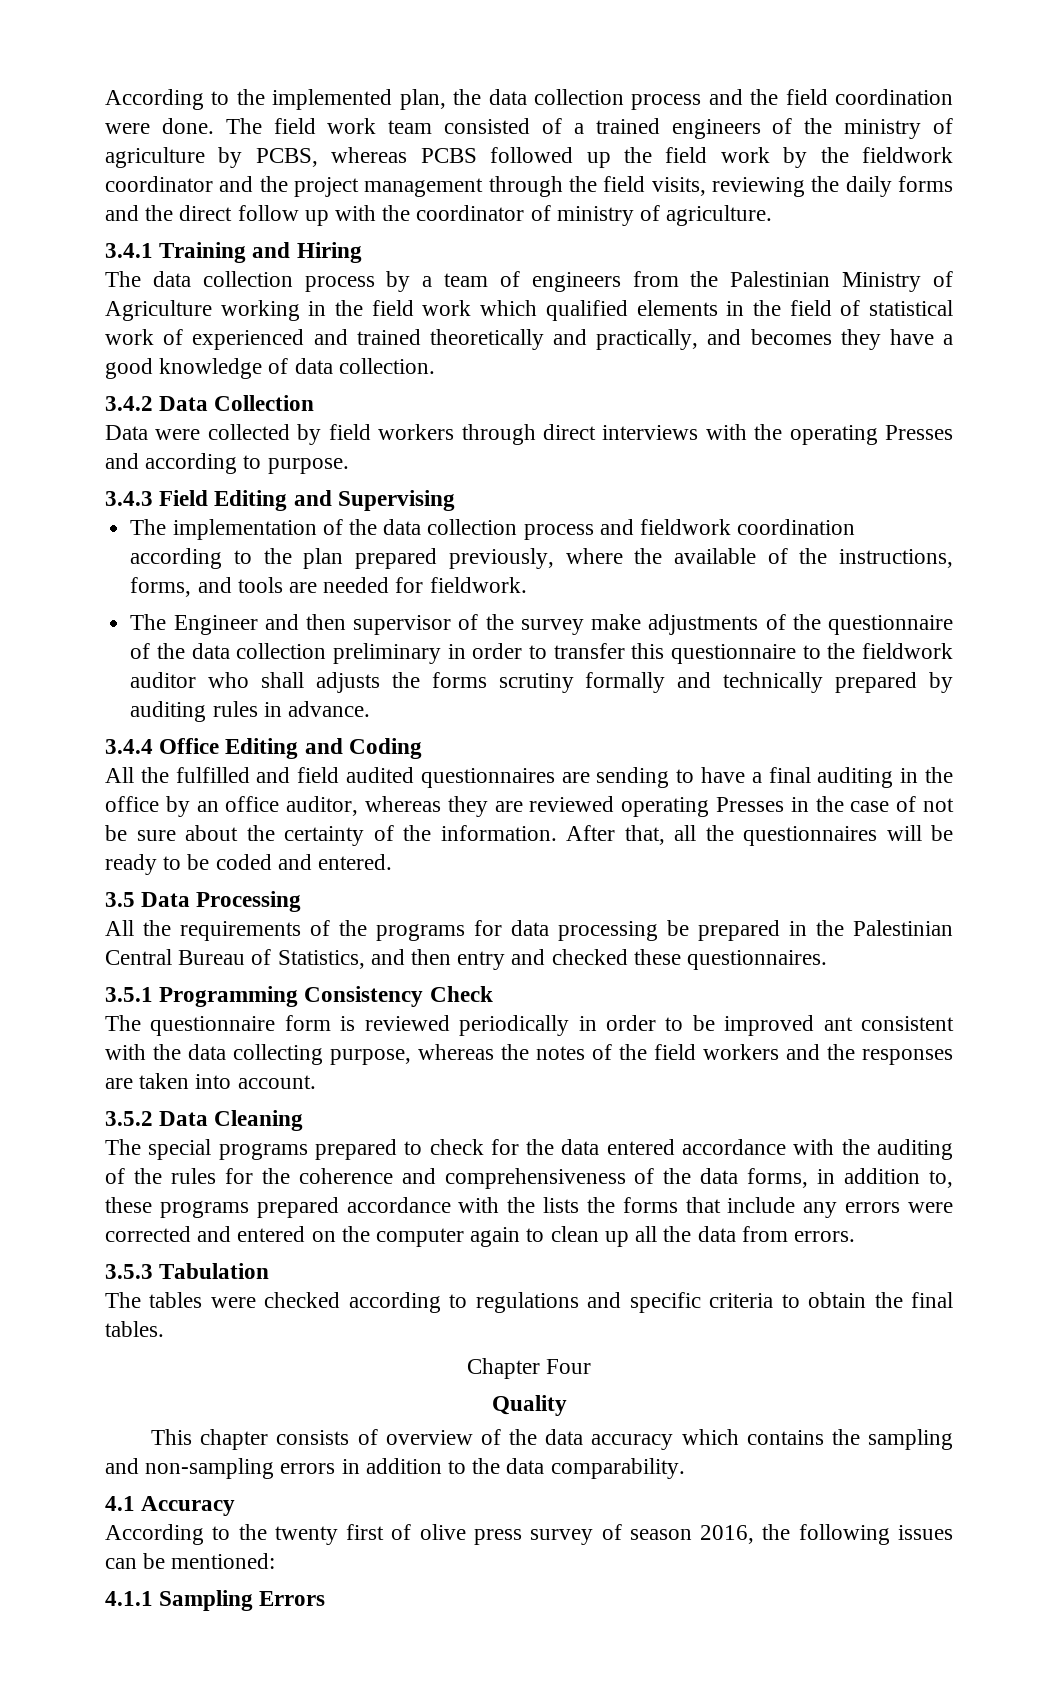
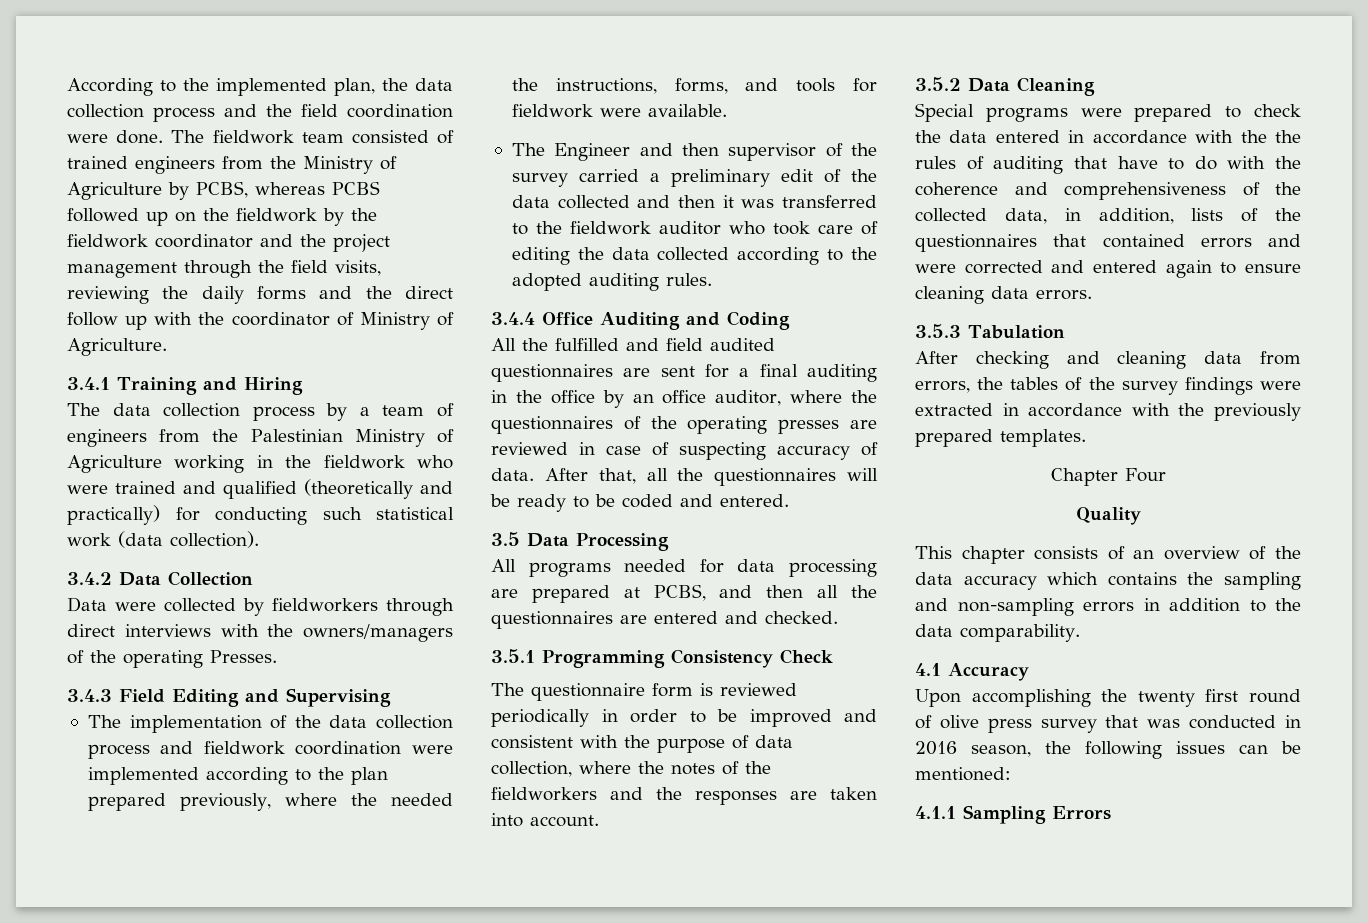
- The field work team consisted of a trained engineers of the ministry of agriculture by PCBS, whereas PCBS followed up the field work by the fieldwork coordinator and the project management through the field visits, reviewing the daily forms and the direct follow up with the coordinator of ministry of agriculture.
+ The fieldwork team consisted of trained engineers from the Ministry of Agriculture by PCBS, whereas PCBS followed up on the fieldwork by the fieldwork coordinator and the project management through the field visits, reviewing the daily forms and the direct follow up with the coordinator of Ministry of Agriculture.
- The data collection process by a team of engineers from the Palestinian Ministry of Agriculture working in the field work which qualified elements in the field of statistical work of experienced and trained theoretically and practically, and becomes they have a good knowledge of data collection.
+ The data collection process by a team of engineers from the Palestinian Ministry of Agriculture working in the fieldwork who were trained and qualified (theoretically and practically) for conducting such statistical work (data collection).
- Data were collected by field workers through direct interviews with the operating Presses and according to purpose.
+ Data were collected by fieldworkers through direct interviews with the owners/managers of the operating Presses.
- The implementation of the data collection process and fieldwork coordination according to the plan prepared previously, where the available of the instructions, forms, and tools are needed for fieldwork.
+ The implementation of the data collection process and fieldwork coordination were implemented according to the plan prepared previously, where the needed the instructions, forms, and tools for fieldwork were available.
- The Engineer and then supervisor of the survey make adjustments of the questionnaire of the data collection preliminary in order to transfer this questionnaire to the fieldwork auditor who shall adjusts the forms scrutiny formally and technically prepared by auditing rules in advance.
+ The Engineer and then supervisor of the survey carried a preliminary edit of the data collected and then it was transferred to the fieldwork auditor who took care of editing the data collected according to the adopted auditing rules.
- 3.4.4 Office Editing and Coding
+ 3.4.4 Office Auditing and Coding
- All the fulfilled and field audited questionnaires are sending to have a final auditing in the office by an office auditor, whereas they are reviewed operating Presses in the case of not be sure about the certainty of the information.
+ All the fulfilled and field audited questionnaires are sent for a final auditing in the office by an office auditor, where the questionnaires of the operating presses are reviewed in case of suspecting accuracy of data.
- All the requirements of the programs for data processing be prepared in the Palestinian Central Bureau of Statistics, and then entry and checked these questionnaires.
+ All programs needed for data processing are prepared at PCBS, and then all the questionnaires are entered and checked.
- The questionnaire form is reviewed periodically in order to be improved ant consistent with the data collecting purpose, whereas the notes of the field workers and the responses are taken into account.
+ The questionnaire form is reviewed periodically in order to be improved and consistent with the purpose of data collection, where the notes of the fieldworkers and the responses are taken into account.
- The special programs prepared to check for the data entered accordance with the auditing of the rules for the coherence and comprehensiveness of the data forms, in addition to, these programs prepared accordance with the lists the forms that include any errors were corrected and entered on the computer again to clean up all the data from errors.
+ Special programs were prepared to check the data entered in accordance with the the rules of auditing that have to do with the coherence and comprehensiveness of the collected data, in addition, lists of the questionnaires that contained errors and were corrected and entered again to ensure cleaning data errors.
  3.5.3 Tabulation
- The tables were checked according to regulations and specific criteria to obtain the final tables.
+ After checking and cleaning data from errors, the tables of the survey findings were extracted in accordance with the previously prepared templates.
- This chapter consists of overview of the data accuracy which contains the sampling and non-sampling errors in addition to the data comparability.
+ This chapter consists of an overview of the data accuracy which contains the sampling and non-sampling errors in addition to the data comparability.
- According to the twenty first of olive press survey of season 2016, the following issues can be mentioned:
+ Upon accomplishing the twenty first round of olive press survey that was conducted in 2016 season, the following issues can be mentioned:

